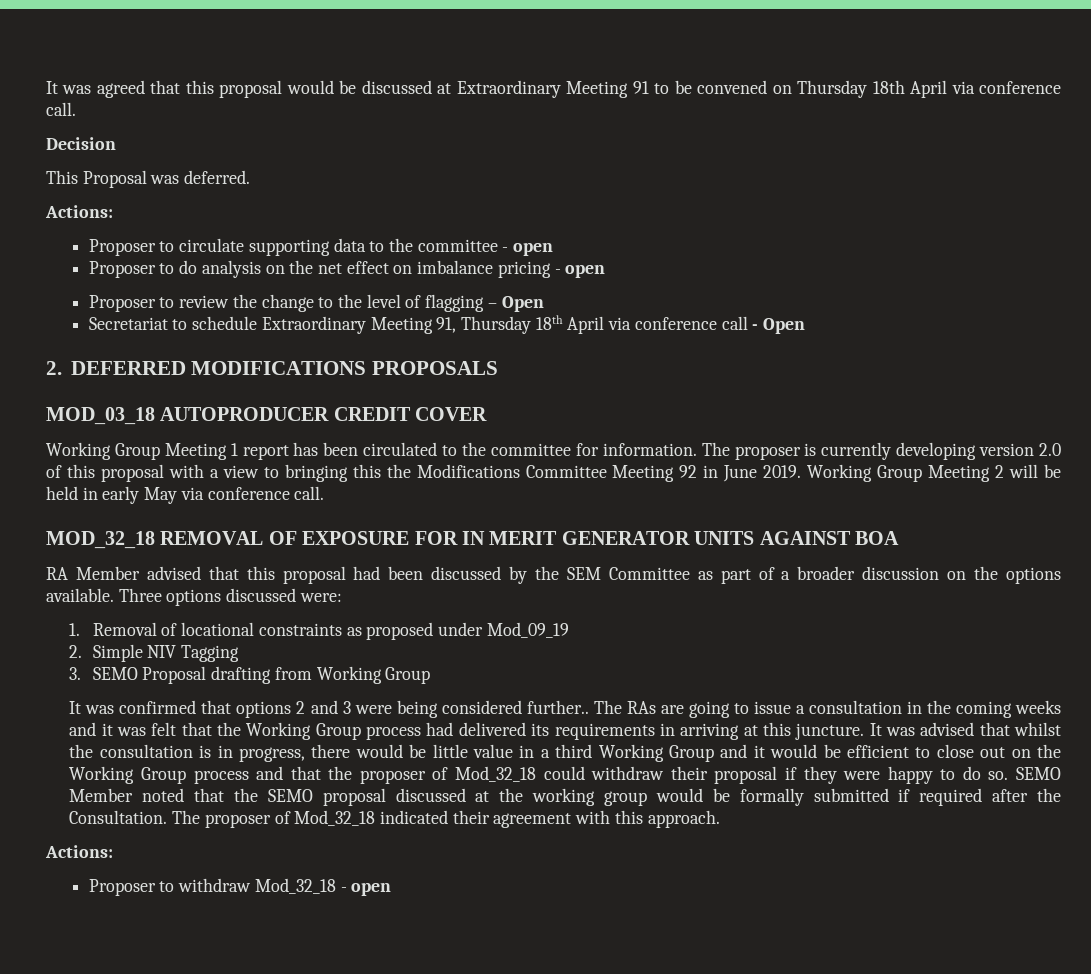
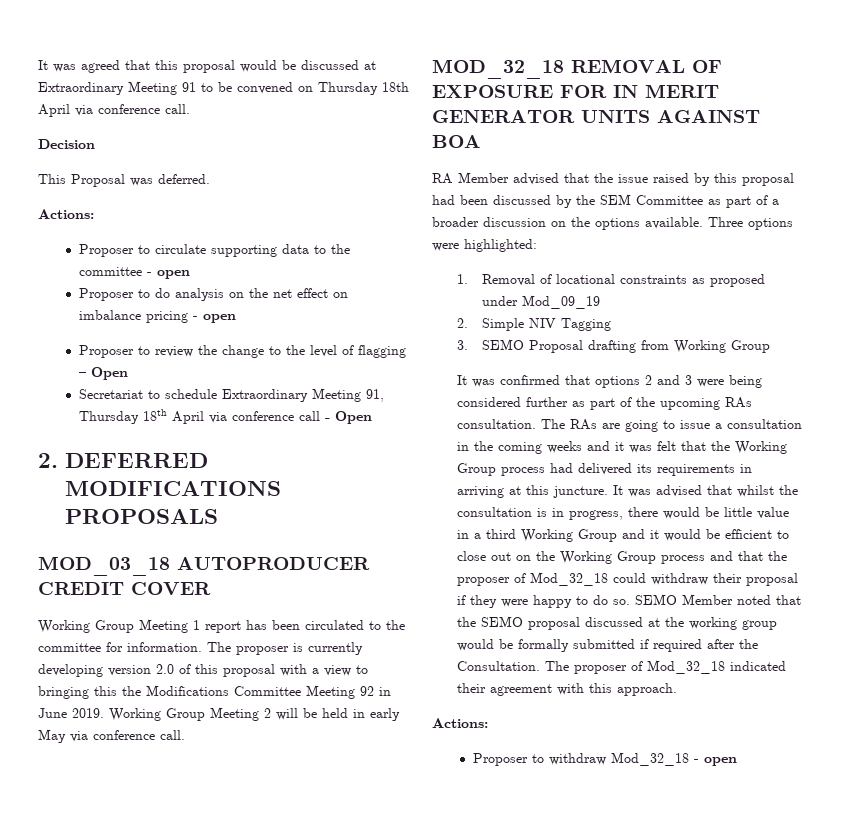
- RA Member advised that this proposal had been discussed by the SEM Committee as part of a broader discussion on the options available.
+ RA Member advised that the issue raised by this proposal had been discussed by the SEM Committee as part of a broader discussion on the options available.
- Three options discussed were:
+ Three options were highlighted:
- It was confirmed that options 2 and 3 were being considered further..
+ It was confirmed that options 2 and 3 were being considered further as part of the upcoming RAs consultation.

